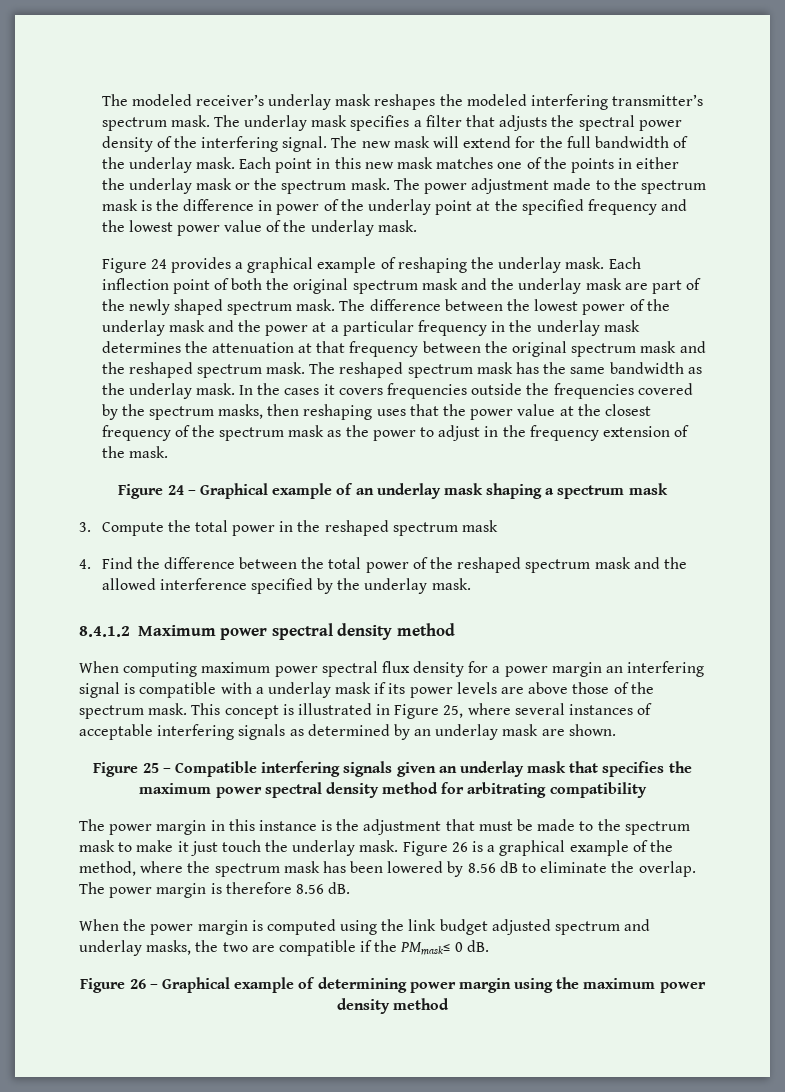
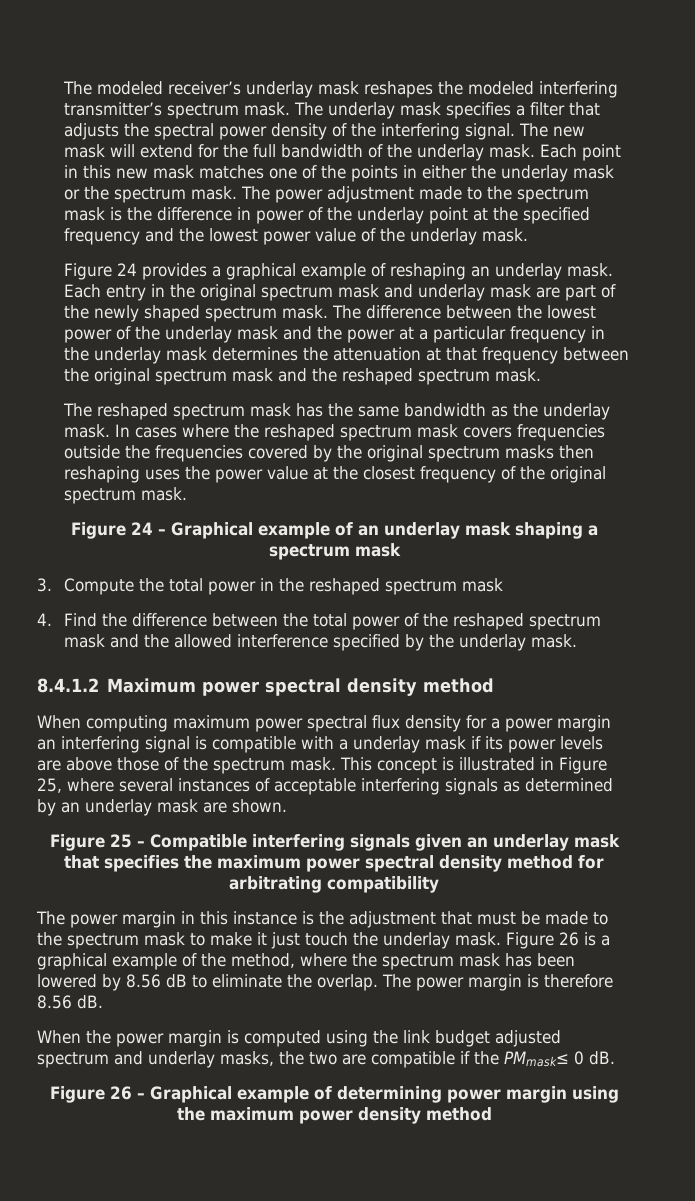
- Figure 24 provides a graphical example of reshaping the underlay mask. Each inflection point of both the original spectrum mask and the underlay mask are part of the newly shaped spectrum mask.
+ Figure 24 provides a graphical example of reshaping an underlay mask. Each entry in the original spectrum mask and underlay mask are part of the newly shaped spectrum mask.
- The difference between the lowest power of the underlay mask and the power at a particular frequency in the underlay mask determines the attenuation at that frequency between the original spectrum mask and the reshaped spectrum mask. The reshaped spectrum mask has the same bandwidth as the underlay mask.
+ The difference between the lowest power of the underlay mask and the power at a particular frequency in the underlay mask determines the attenuation at that frequency between the original spectrum mask and the reshaped spectrum mask.
+ The reshaped spectrum mask has the same bandwidth as the underlay mask.
- In the cases it covers frequencies outside the frequencies covered by the spectrum masks, then reshaping uses that the power value at the closest frequency of the spectrum mask as the power to adjust in the frequency extension of the mask.
+ In cases where the reshaped spectrum mask covers frequencies outside the frequencies covered by the original spectrum masks then reshaping uses the power value at the closest frequency of the original spectrum mask.

